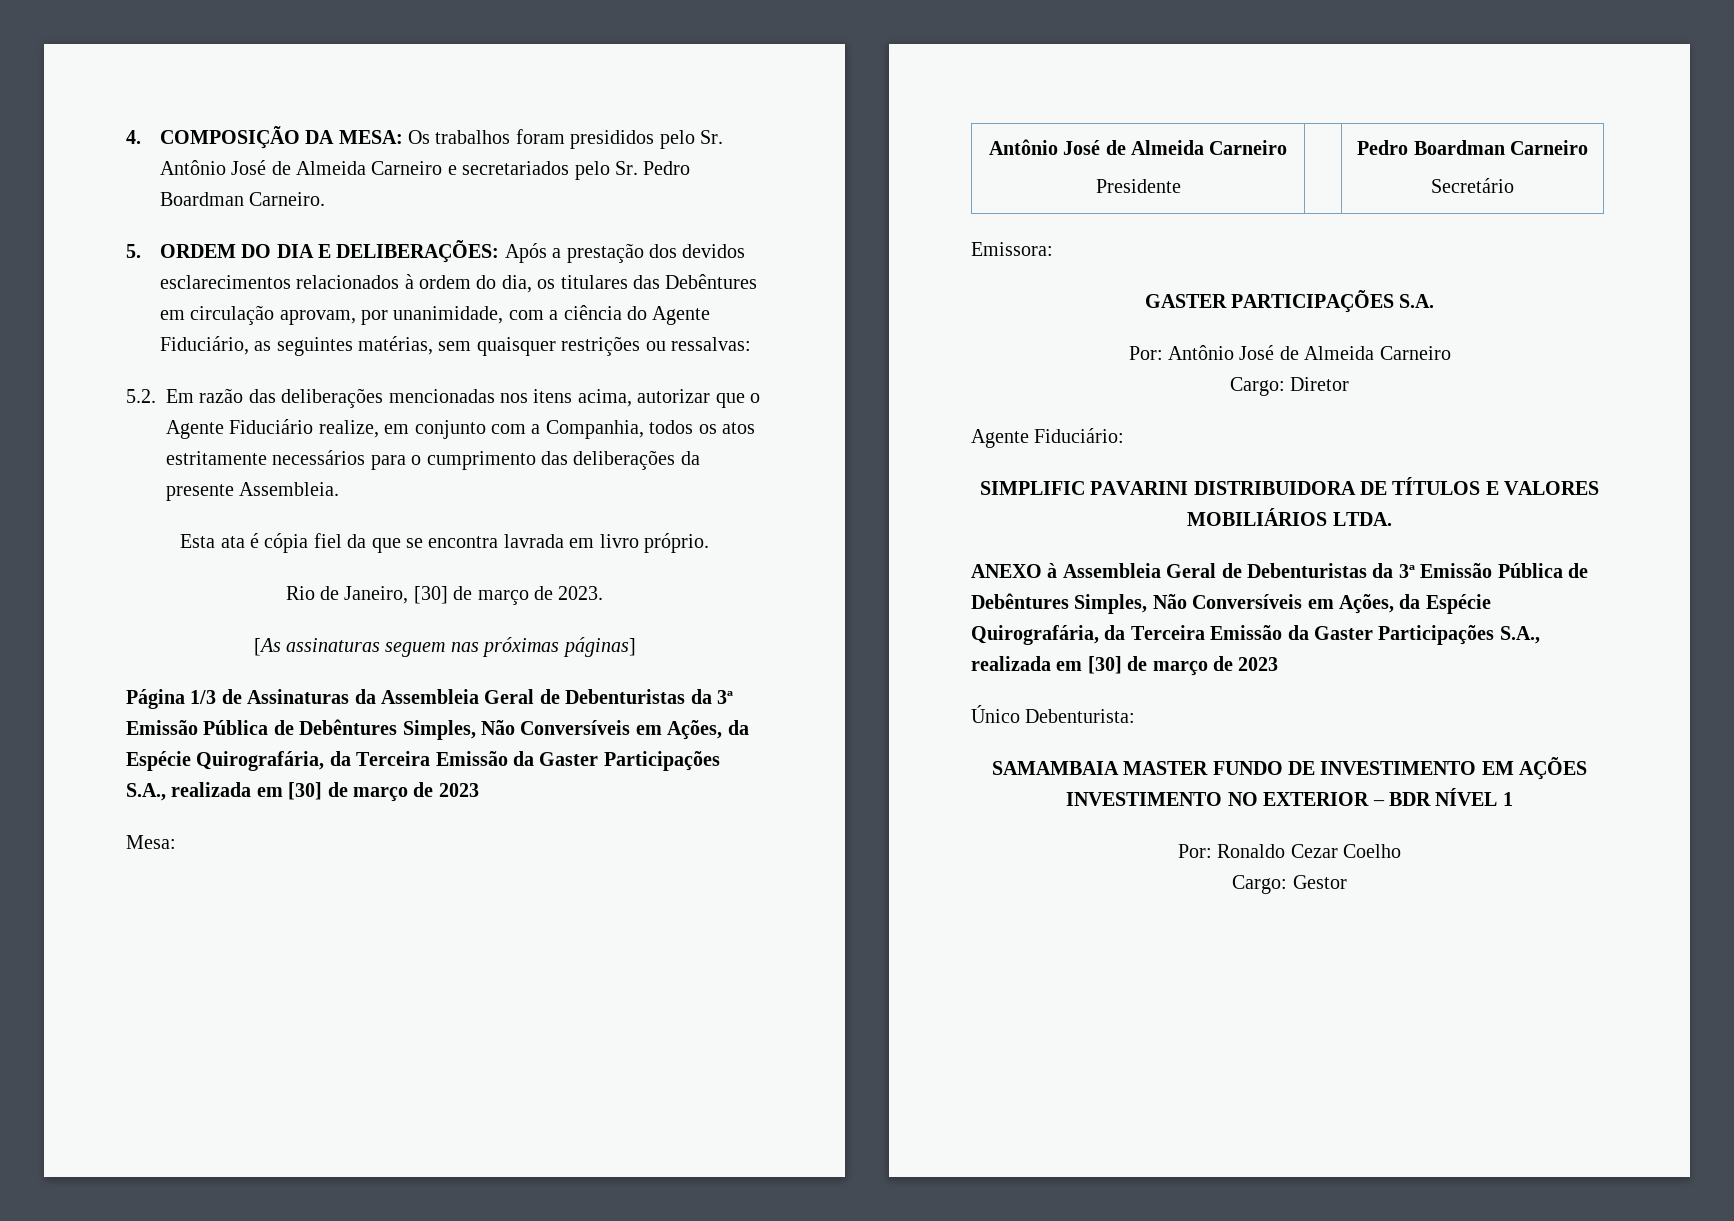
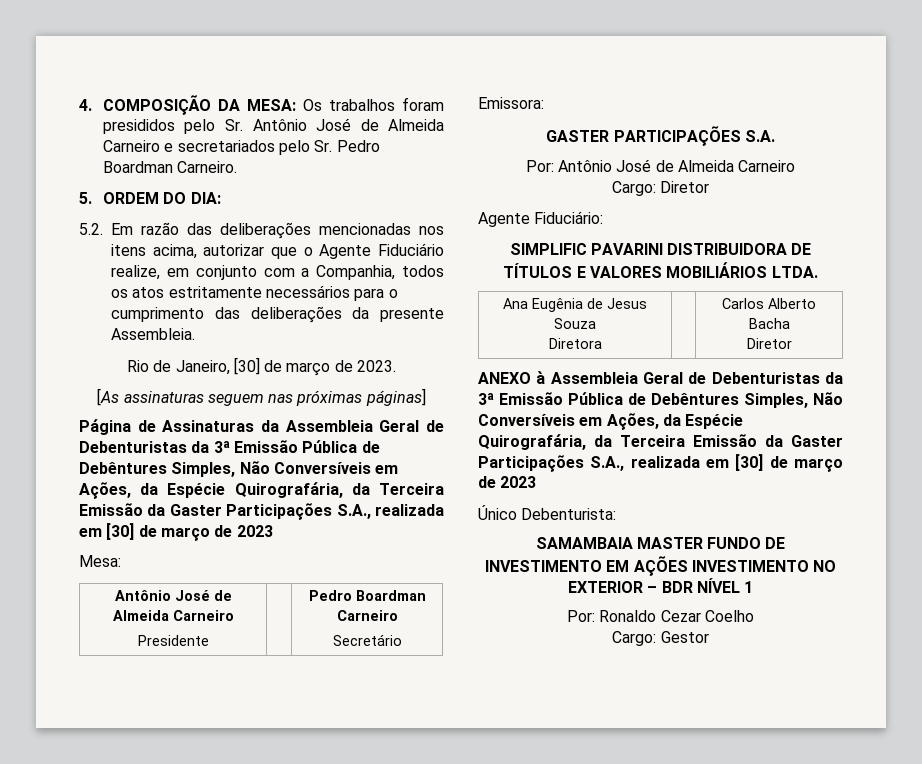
- 5. ORDEM DO DIA E DELIBERAÇÕES: Após a prestação dos devidos esclarecimentos relacionados à ordem do dia, os titulares das Debêntures em circulação aprovam, por unanimidade, com a ciência do Agente Fiduciário, as seguintes matérias, sem quaisquer restrições ou ressalvas:
+ 5. ORDEM DO DIA:
- Esta ata é cópia fiel da que se encontra lavrada em livro próprio.
- Página 1/3 de Assinaturas da Assembleia Geral de Debenturistas da 3ª Emissão Pública de Debêntures Simples, Não Conversíveis em Ações, da Espécie Quirografária, da Terceira Emissão da Gaster Participações S.A., realizada em [30] de março de 2023
+ Página de Assinaturas da Assembleia Geral de Debenturistas da 3ª Emissão Pública de Debêntures Simples, Não Conversíveis em Ações, da Espécie Quirografária, da Terceira Emissão da Gaster Participações S.A., realizada em [30] de março de 2023
+ Ana Eugênia de Jesus Souza
+ Diretora | | Carlos Alberto Bacha
+ Diretor

